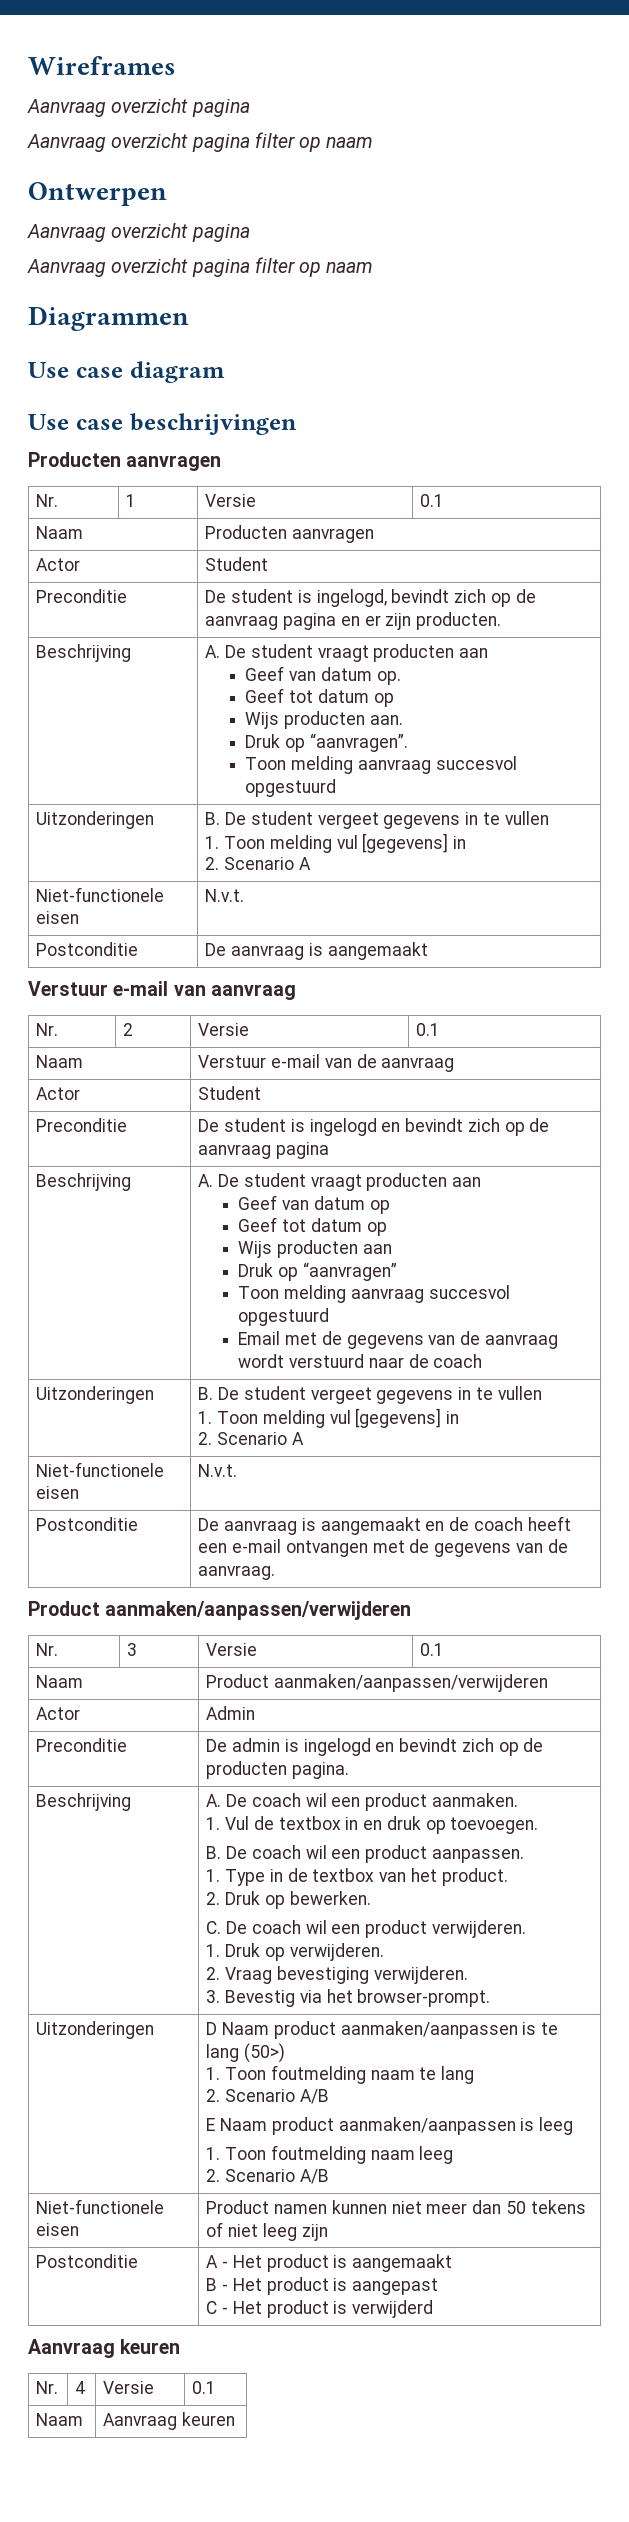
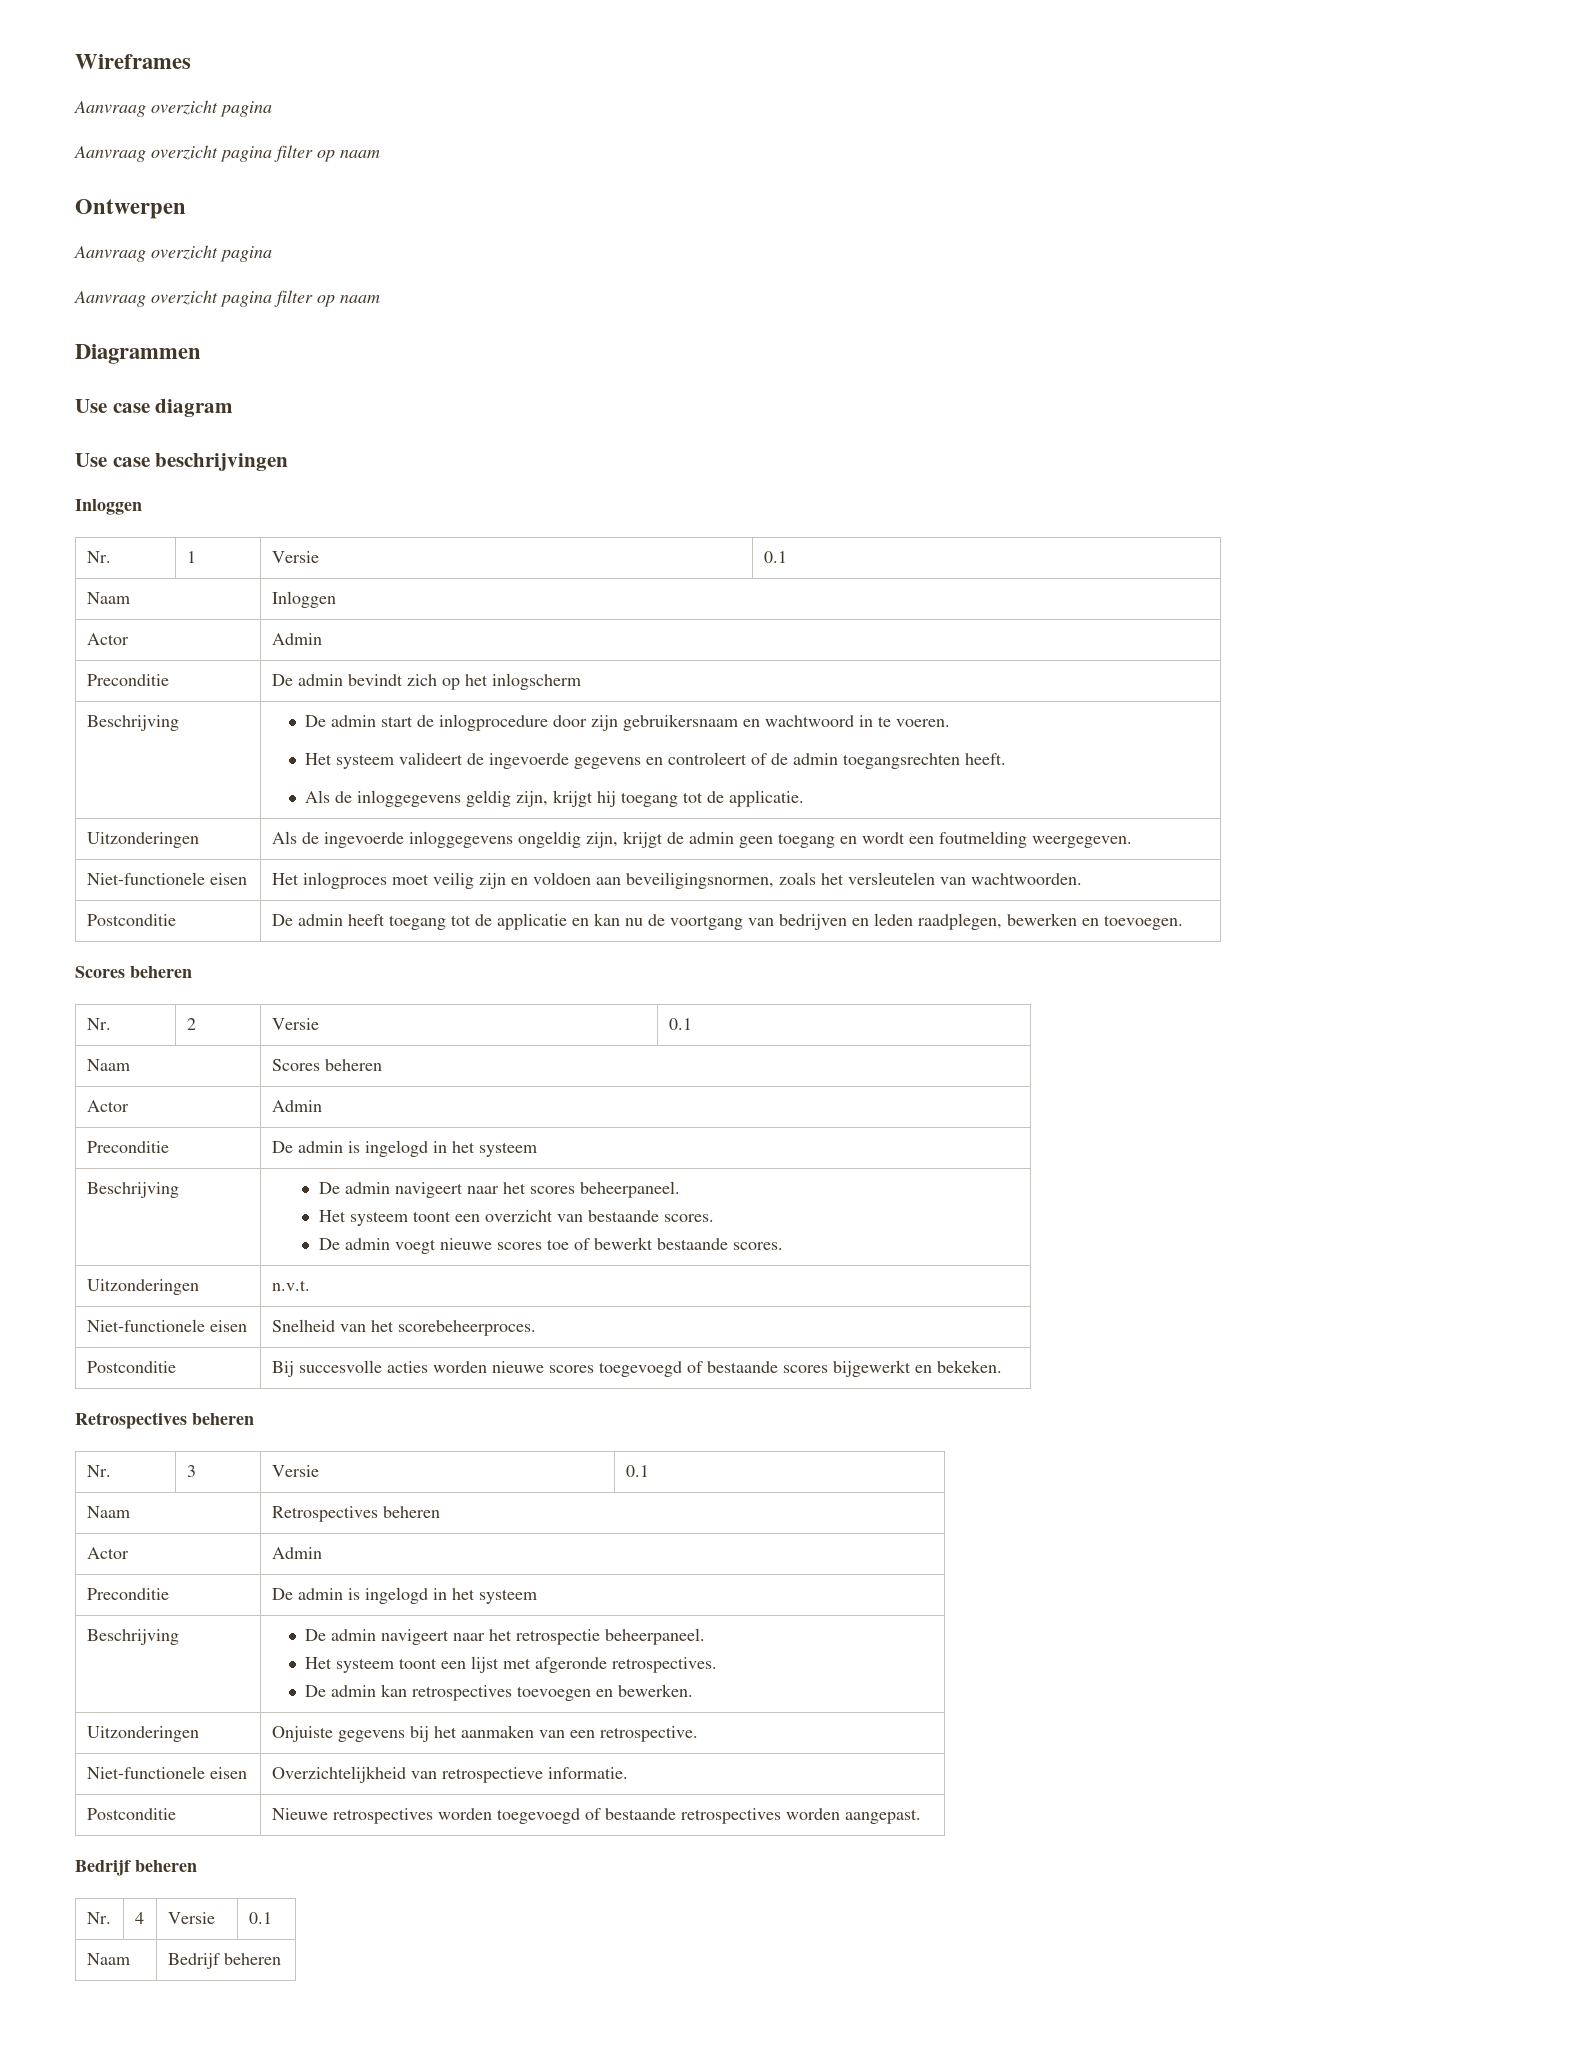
  Use case beschrijvingen
- Producten aanvragen
+ Inloggen
- Naam | Producten aanvragen
- Actor | Student
- Preconditie | De student is ingelogd, bevindt zich op de aanvraag pagina en er zijn producten.
- Beschrijving | A. De student vraagt producten aan
- Geef van datum op.
- Geef tot datum op
- Wijs producten aan.
- Druk op “aanvragen”.
- Toon melding aanvraag succesvol opgestuurd
- Uitzonderingen | B. De student vergeet gegevens in te vullen
- 1. Toon melding vul [gegevens] in
- 2. Scenario A
- Niet-functionele eisen | N.v.t.
- Postconditie | De aanvraag is aangemaakt
- Verstuur e-mail van aanvraag
+ Naam | Inloggen
+ Actor | Admin
+ Preconditie | De admin bevindt zich op het inlogscherm
+ Beschrijving | De admin start de inlogprocedure door zijn gebruikersnaam en wachtwoord in te voeren.
+ Het systeem valideert de ingevoerde gegevens en controleert of de admin toegangsrechten heeft.
+ Als de inloggegevens geldig zijn, krijgt hij toegang tot de applicatie.
+ Uitzonderingen | Als de ingevoerde inloggegevens ongeldig zijn, krijgt de admin geen toegang en wordt een foutmelding weergegeven.
+ Niet-functionele eisen | Het inlogproces moet veilig zijn en voldoen aan beveiligingsnormen, zoals het versleutelen van wachtwoorden.
+ Postconditie | De admin heeft toegang tot de applicatie en kan nu de voortgang van bedrijven en leden raadplegen, bewerken en toevoegen.
+ Scores beheren
- Naam | Verstuur e-mail van de aanvraag
- Actor | Student
- Preconditie | De student is ingelogd en bevindt zich op de aanvraag pagina
- Beschrijving | A. De student vraagt producten aan
- Geef van datum op
- Geef tot datum op
- Wijs producten aan
- Druk op “aanvragen”
- Toon melding aanvraag succesvol opgestuurd
- Email met de gegevens van de aanvraag wordt verstuurd naar de coach
- Uitzonderingen | B. De student vergeet gegevens in te vullen
- 1. Toon melding vul [gegevens] in
- 2. Scenario A
- Niet-functionele eisen | N.v.t.
- Postconditie | De aanvraag is aangemaakt en de coach heeft een e-mail ontvangen met de gegevens van de aanvraag.
- Product aanmaken/aanpassen/verwijderen
+ Naam | Scores beheren
+ Actor | Admin
+ Preconditie | De admin is ingelogd in het systeem
+ Beschrijving | De admin navigeert naar het scores beheerpaneel.
+ Het systeem toont een overzicht van bestaande scores.
+ De admin voegt nieuwe scores toe of bewerkt bestaande scores.
+ Uitzonderingen | n.v.t.
+ Niet-functionele eisen | Snelheid van het scorebeheerproces.
+ Postconditie | Bij succesvolle acties worden nieuwe scores toegevoegd of bestaande scores bijgewerkt en bekeken.
+ Retrospectives beheren
- Naam | Product aanmaken/aanpassen/verwijderen
+ Naam | Retrospectives beheren
  Actor | Admin
- Preconditie | De admin is ingelogd en bevindt zich op de producten pagina.
- Beschrijving | A. De coach wil een product aanmaken.
- 1. Vul de textbox in en druk op toevoegen.
- B. De coach wil een product aanpassen.
- 1. Type in de textbox van het product.
- 2. Druk op bewerken.
- C. De coach wil een product verwijderen.
- 1. Druk op verwijderen.
- 2. Vraag bevestiging verwijderen.
- 3. Bevestig via het browser-prompt.
- Uitzonderingen | D Naam product aanmaken/aanpassen is te lang (50>)
- 1. Toon foutmelding naam te lang
- 2. Scenario A/B
- E Naam product aanmaken/aanpassen is leeg
- 1. Toon foutmelding naam leeg
- 2. Scenario A/B
- Niet-functionele eisen | Product namen kunnen niet meer dan 50 tekens of niet leeg zijn
- Postconditie | A - Het product is aangemaakt
- B - Het product is aangepast
- C - Het product is verwijderd
- Aanvraag keuren
+ Preconditie | De admin is ingelogd in het systeem
+ Beschrijving | De admin navigeert naar het retrospectie beheerpaneel.
+ Het systeem toont een lijst met afgeronde retrospectives.
+ De admin kan retrospectives toevoegen en bewerken.
+ Uitzonderingen | Onjuiste gegevens bij het aanmaken van een retrospective.
+ Niet-functionele eisen | Overzichtelijkheid van retrospectieve informatie.
+ Postconditie | Nieuwe retrospectives worden toegevoegd of bestaande retrospectives worden aangepast.
+ Bedrijf beheren
- Naam | Aanvraag keuren
+ Naam | Bedrijf beheren

